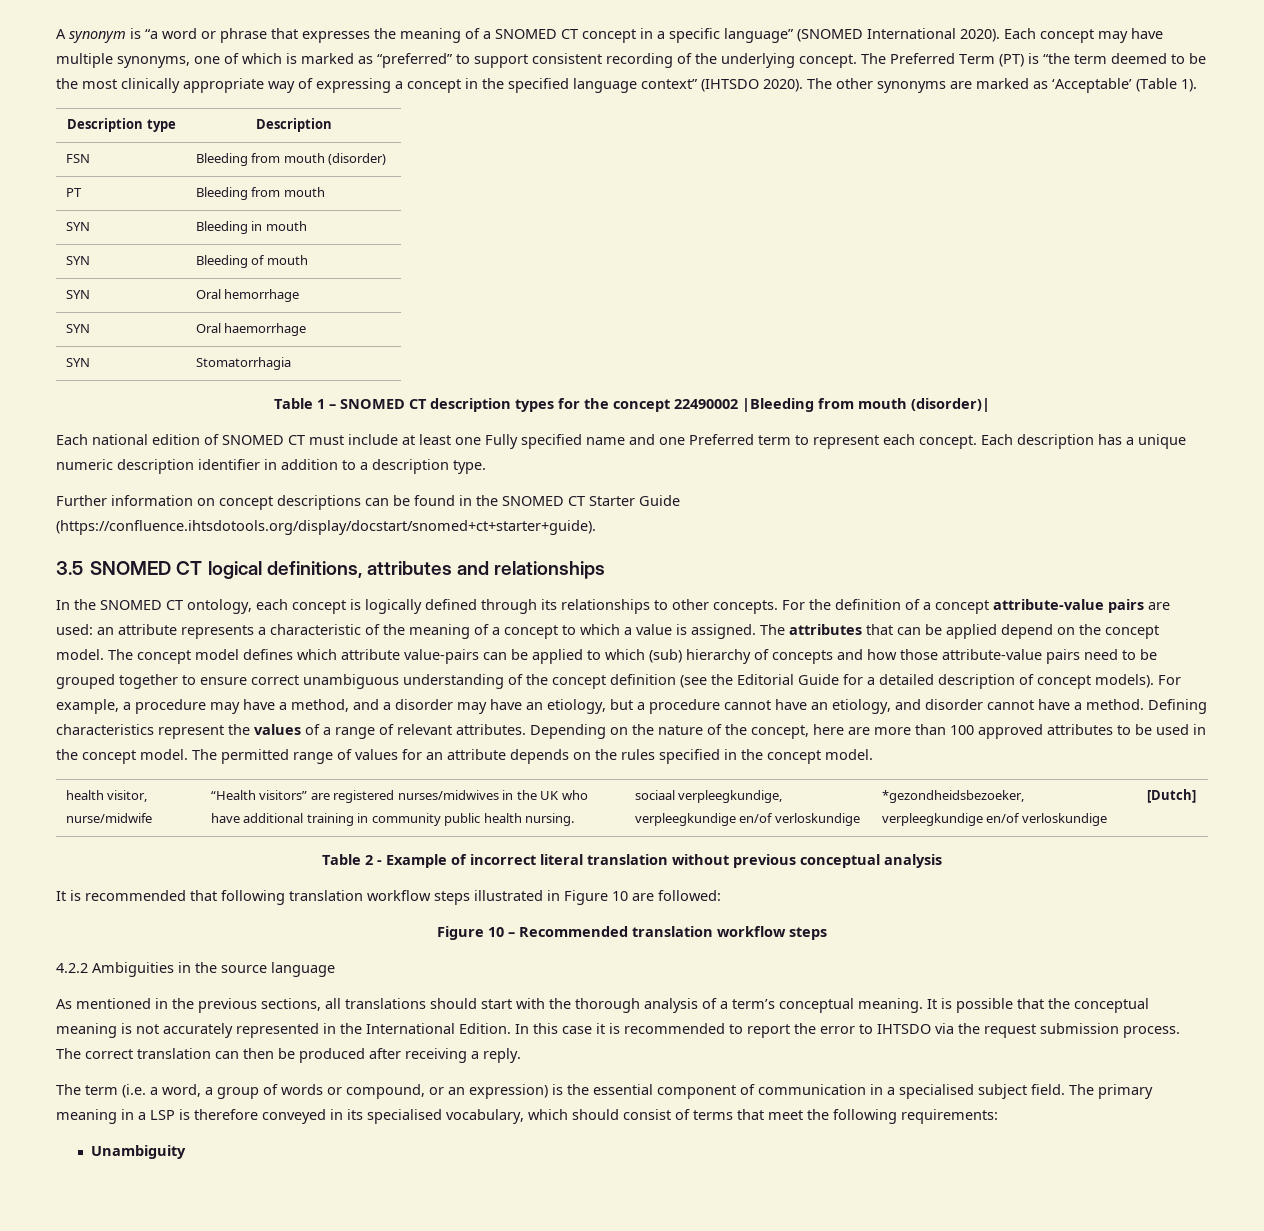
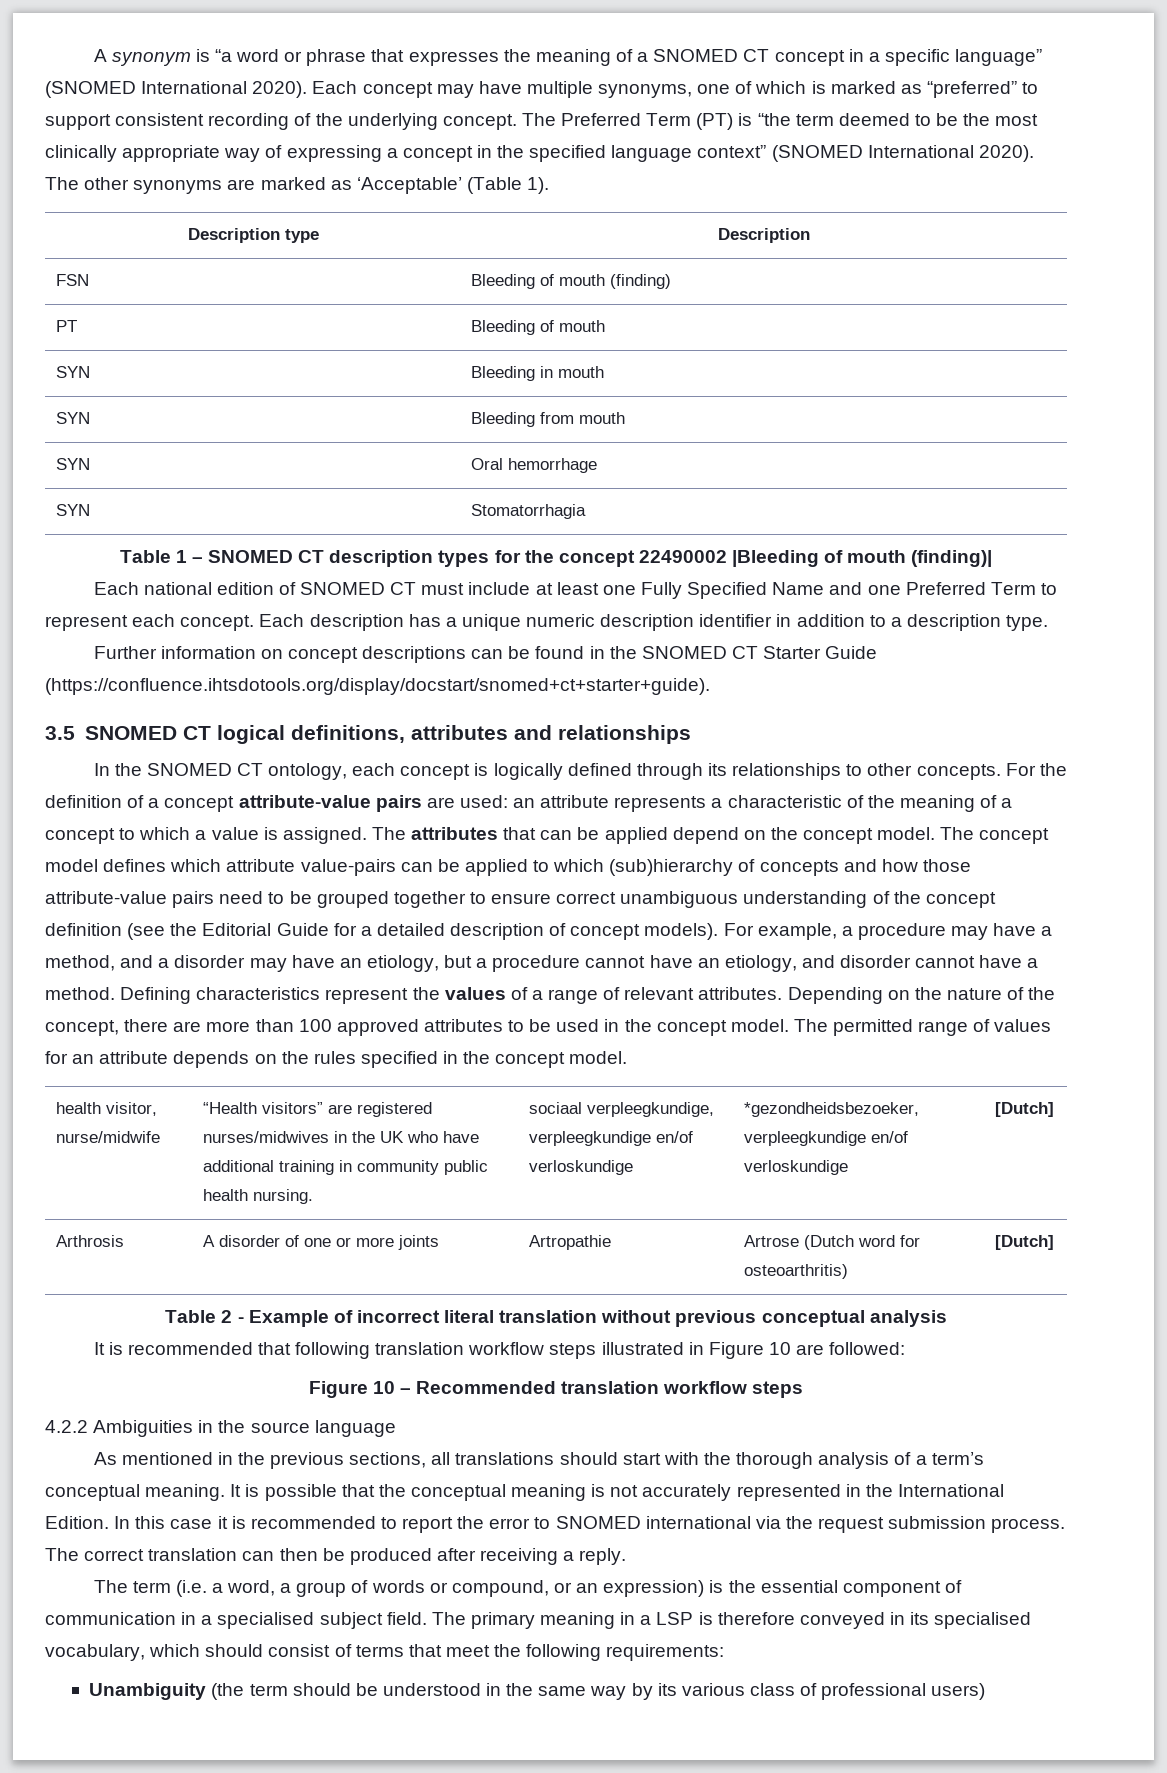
- The Preferred Term (PT) is “the term deemed to be the most clinically appropriate way of expressing a concept in the specified language context” (IHTSDO 2020).
+ The Preferred Term (PT) is “the term deemed to be the most clinically appropriate way of expressing a concept in the specified language context” (SNOMED International 2020).
- FSN | Bleeding from mouth (disorder)
+ FSN | Bleeding of mouth (finding)
- PT | Bleeding from mouth
+ PT | Bleeding of mouth
- SYN | Bleeding of mouth
+ SYN | Bleeding from mouth
- SYN | Oral haemorrhage
- Table 1 – SNOMED CT description types for the concept 22490002 |Bleeding from mouth (disorder)|
+ Table 1 – SNOMED CT description types for the concept 22490002 |Bleeding of mouth (finding)|
- Each national edition of SNOMED CT must include at least one Fully specified name and one Preferred term to represent each concept.
+ Each national edition of SNOMED CT must include at least one Fully Specified Name and one Preferred Term to represent each concept.
- The concept model defines which attribute value-pairs can be applied to which (sub) hierarchy of concepts and how those attribute-value pairs need to be grouped together to ensure correct unambiguous understanding of the concept definition (see the Editorial Guide for a detailed description of concept models).
+ The concept model defines which attribute value-pairs can be applied to which (sub)hierarchy of concepts and how those attribute-value pairs need to be grouped together to ensure correct unambiguous understanding of the concept definition (see the Editorial Guide for a detailed description of concept models).
- Depending on the nature of the concept, here are more than 100 approved attributes to be used in the concept model.
+ Depending on the nature of the concept, there are more than 100 approved attributes to be used in the concept model.
+ Arthrosis | A disorder of one or more joints | Artropathie | Artrose (Dutch word for osteoarthritis) | [Dutch]
- In this case it is recommended to report the error to IHTSDO via the request submission process.
+ In this case it is recommended to report the error to SNOMED international via the request submission process.
- Unambiguity
+ Unambiguity (the term should be understood in the same way by its various class of professional users)

